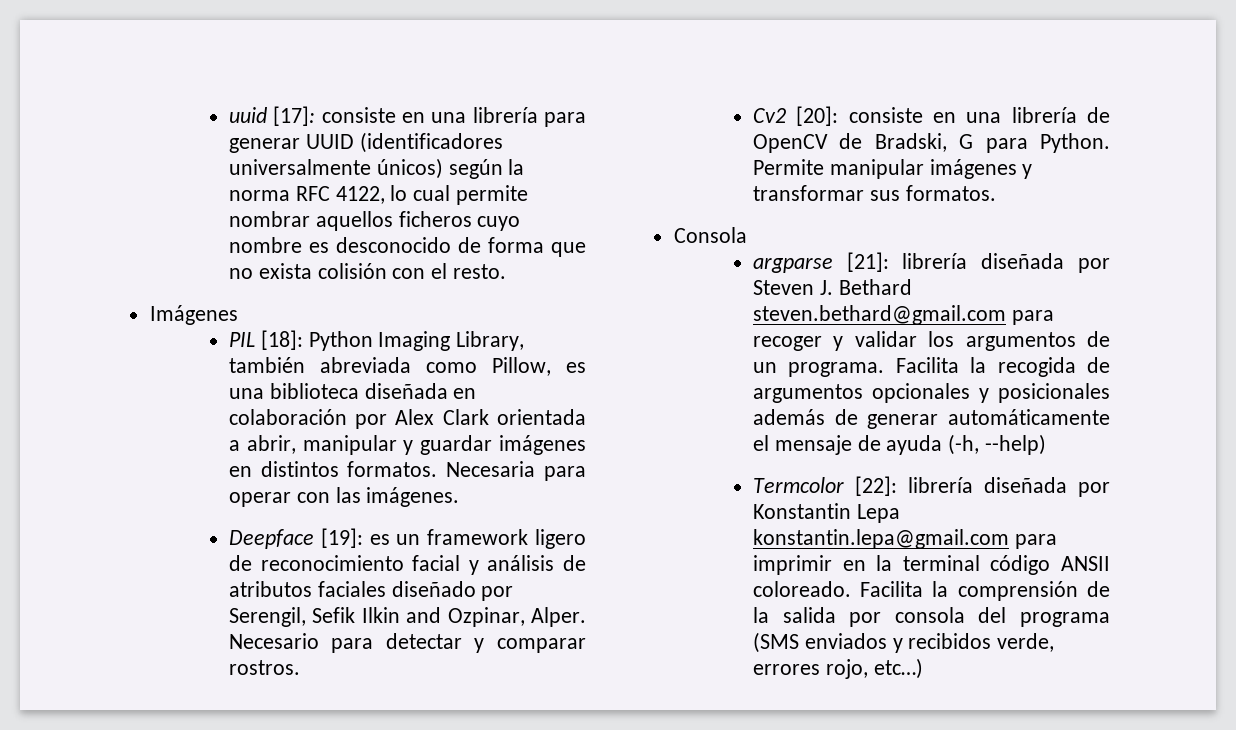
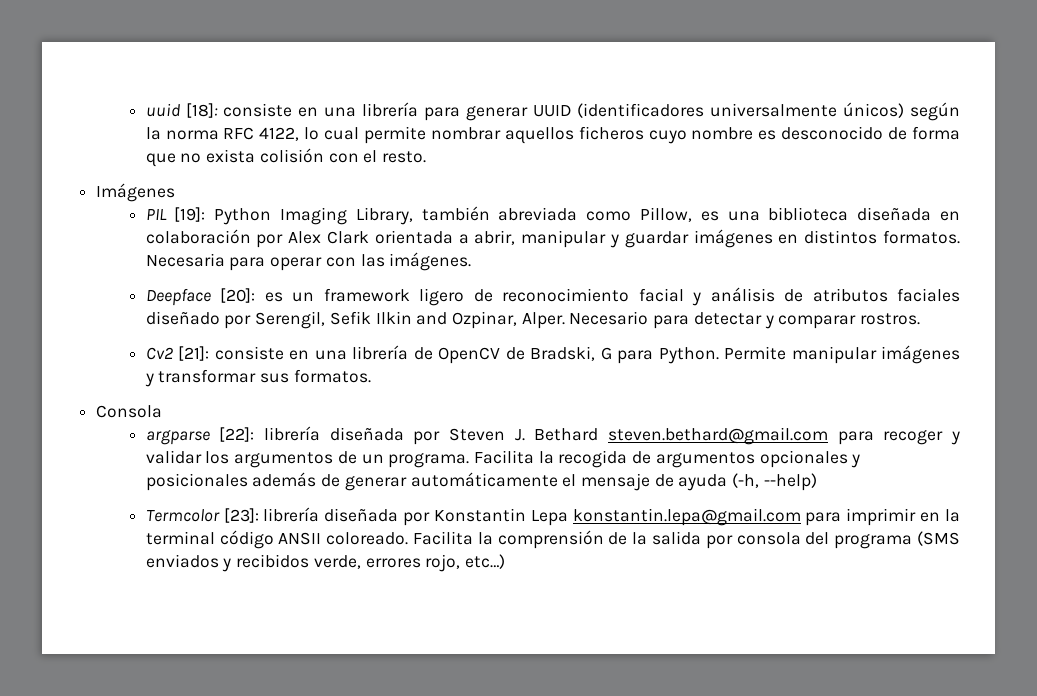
- uuid [17]: consiste en una librería para generar UUID (identificadores universalmente únicos) según la norma RFC 4122, lo cual permite nombrar aquellos ficheros cuyo nombre es desconocido de forma que no exista colisión con el resto.
+ uuid [18]: consiste en una librería para generar UUID (identificadores universalmente únicos) según la norma RFC 4122, lo cual permite nombrar aquellos ficheros cuyo nombre es desconocido de forma que no exista colisión con el resto.
- PIL [18]: Python Imaging Library, también abreviada como Pillow, es una biblioteca diseñada en colaboración por Alex Clark orientada a abrir, manipular y guardar imágenes en distintos formatos.
+ PIL [19]: Python Imaging Library, también abreviada como Pillow, es una biblioteca diseñada en colaboración por Alex Clark orientada a abrir, manipular y guardar imágenes en distintos formatos.
- Deepface [19]: es un framework ligero de reconocimiento facial y análisis de atributos faciales diseñado por Serengil, Sefik Ilkin and Ozpinar, Alper.
+ Deepface [20]: es un framework ligero de reconocimiento facial y análisis de atributos faciales diseñado por Serengil, Sefik Ilkin and Ozpinar, Alper.
- Cv2 [20]: consiste en una librería de OpenCV de Bradski, G para Python.
+ Cv2 [21]: consiste en una librería de OpenCV de Bradski, G para Python.
- argparse [21]: librería diseñada por Steven J. Bethard steven.bethard@gmail.com para recoger y validar los argumentos de un programa.
+ argparse [22]: librería diseñada por Steven J. Bethard steven.bethard@gmail.com para recoger y validar los argumentos de un programa.
- Termcolor [22]: librería diseñada por Konstantin Lepa konstantin.lepa@gmail.com para imprimir en la terminal código ANSII coloreado.
+ Termcolor [23]: librería diseñada por Konstantin Lepa konstantin.lepa@gmail.com para imprimir en la terminal código ANSII coloreado.

